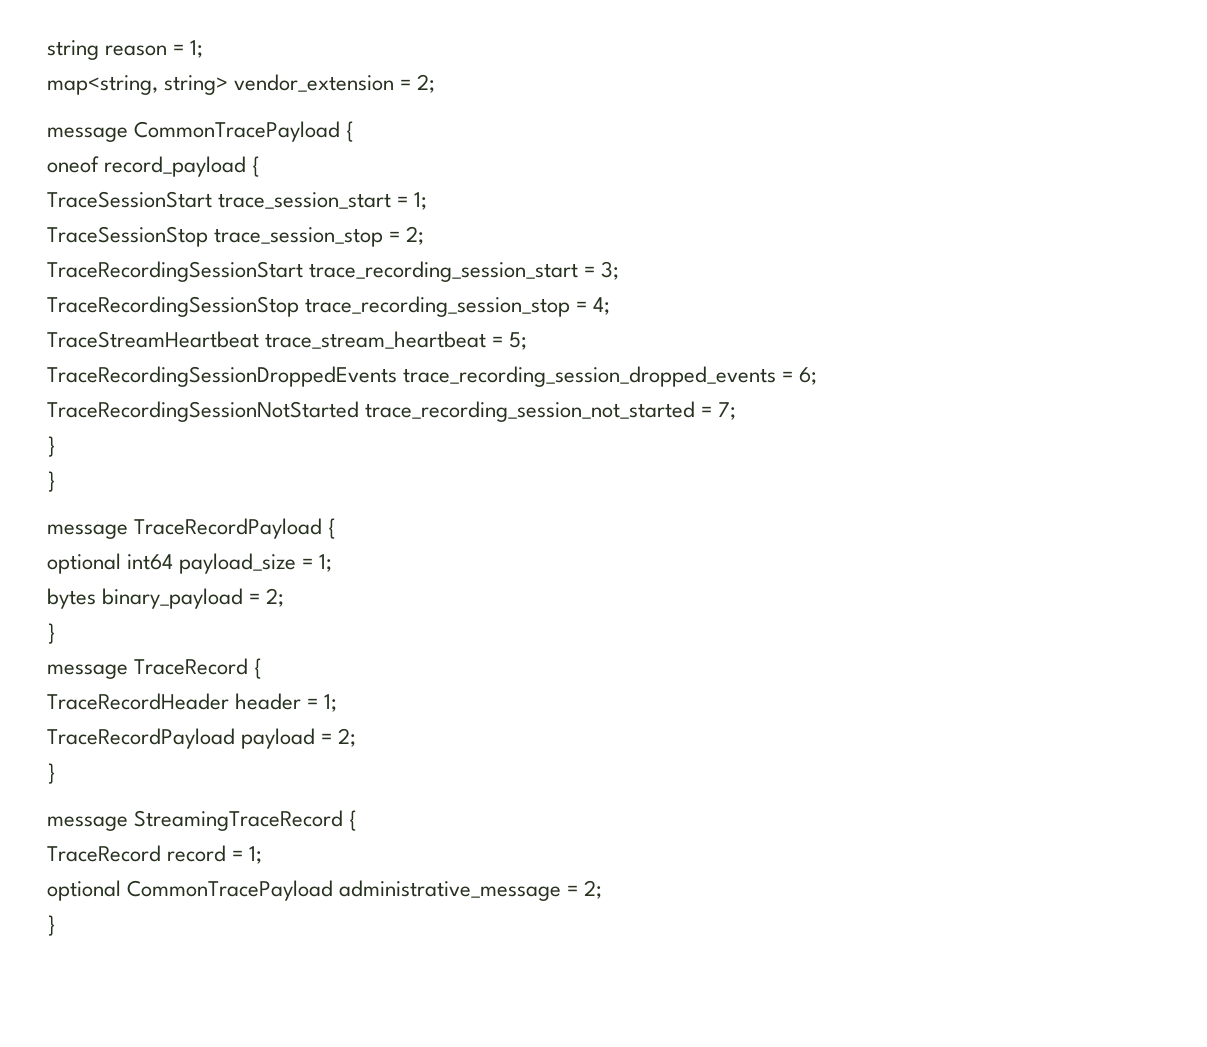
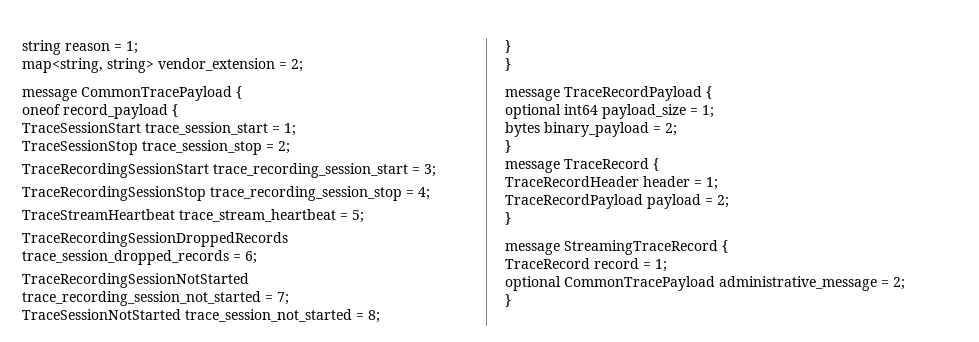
- TraceRecordingSessionDroppedEvents trace_recording_session_dropped_events = 6;
+ TraceRecordingSessionDroppedRecords trace_session_dropped_records = 6;
+ TraceSessionNotStarted trace_session_not_started = 8;

